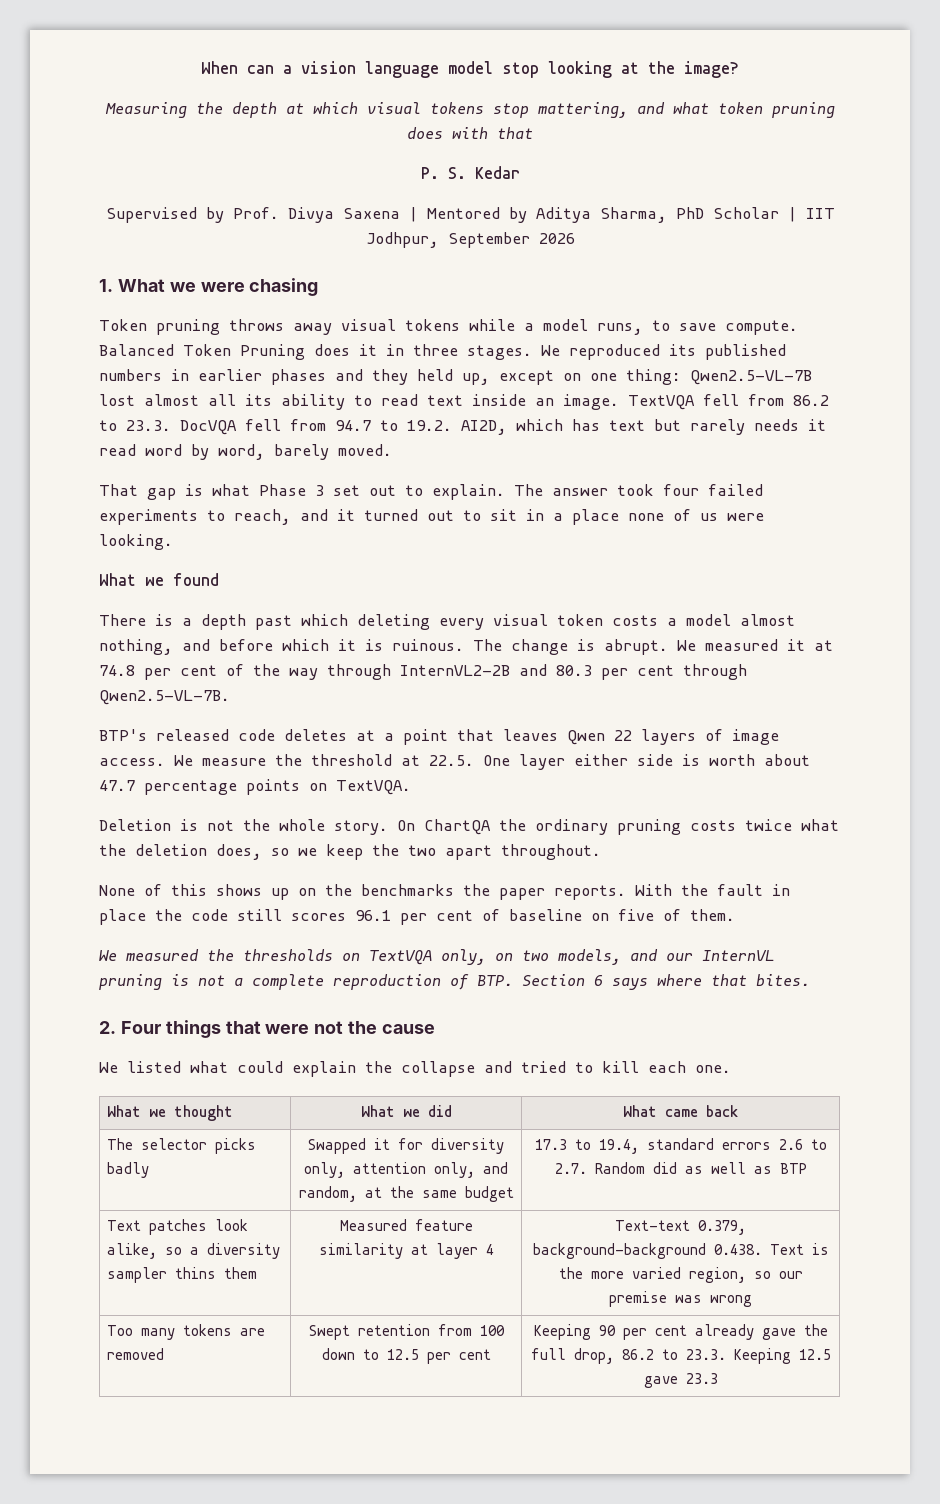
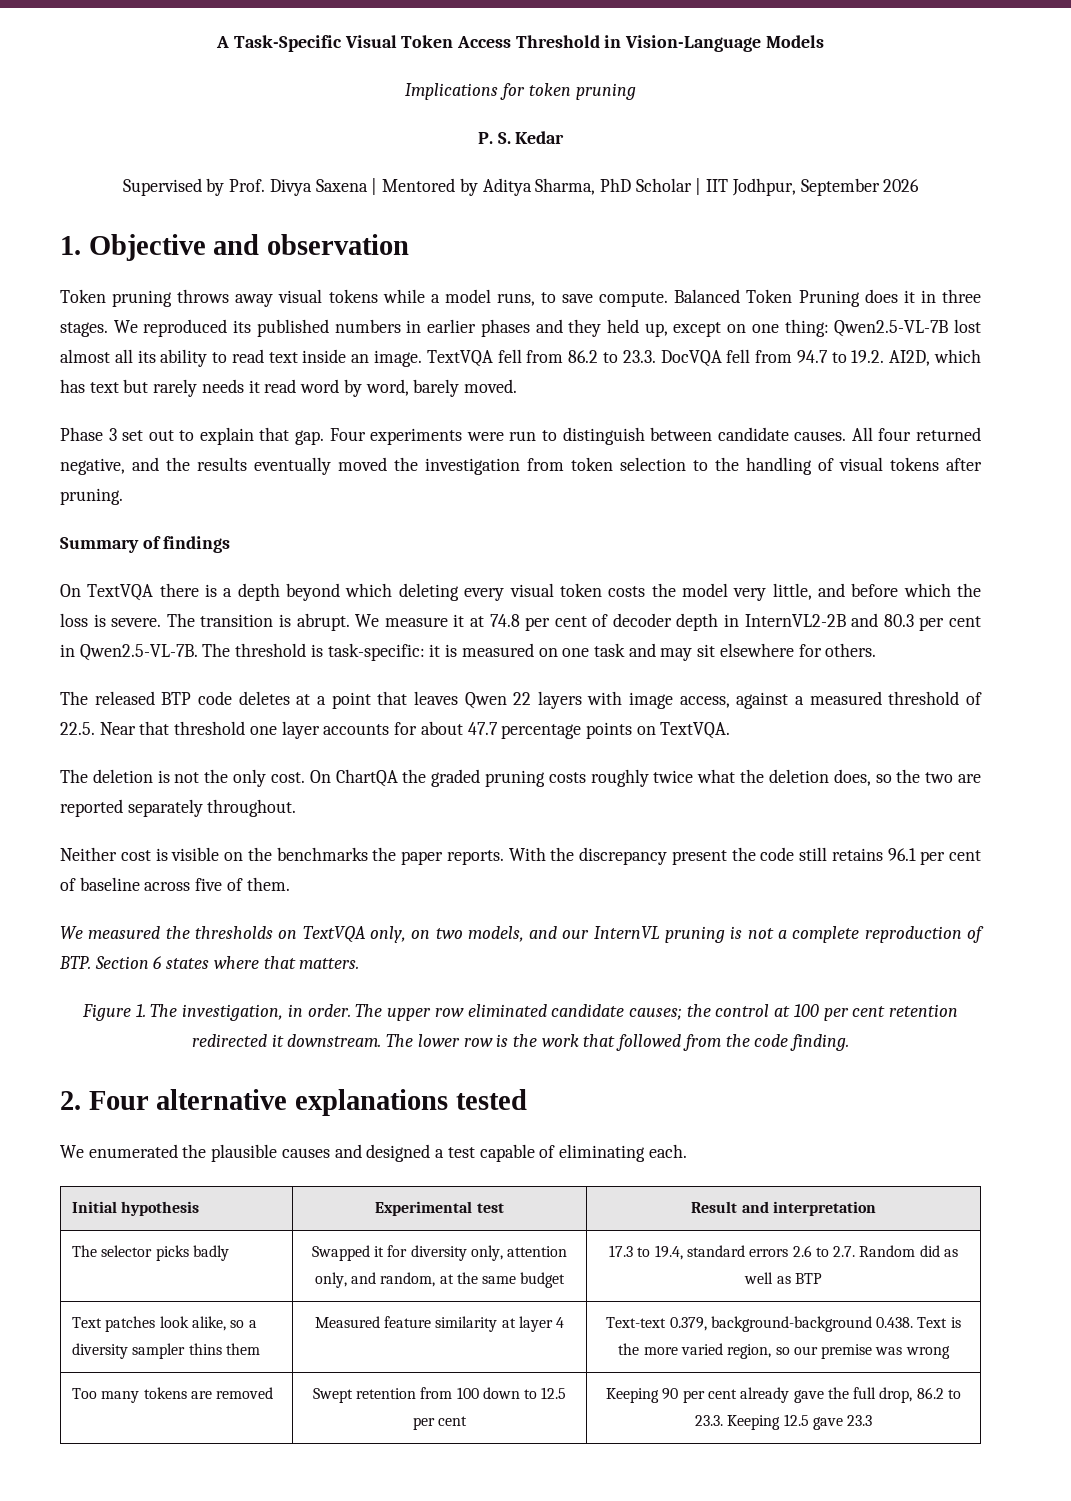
- When can a vision language model stop looking at the image?
- Measuring the depth at which visual tokens stop mattering, and what token pruning does with that
+ A Task-Specific Visual Token Access Threshold in Vision-Language Models
+ Implications for token pruning
- 1. What we were chasing
+ 1. Objective and observation
- That gap is what Phase 3 set out to explain. The answer took four failed experiments to reach, and it turned out to sit in a place none of us were looking.
- What we found
- There is a depth past which deleting every visual token costs a model almost nothing, and before which it is ruinous. The change is abrupt.
+ Phase 3 set out to explain that gap. Four experiments were run to distinguish between candidate causes. All four returned negative, and the results eventually moved the investigation from token selection to the handling of visual tokens after pruning.
+ Summary of findings
+ On TextVQA there is a depth beyond which deleting every visual token costs the model very little, and before which the loss is severe. The transition is abrupt.
- We measured it at 74.8 per cent of the way through InternVL2-2B and 80.3 per cent through Qwen2.5-VL-7B.
- BTP's released code deletes at a point that leaves Qwen 22 layers of image access. We measure the threshold at 22.5. One layer either side is worth about 47.7 percentage points on TextVQA.
+ We measure it at 74.8 per cent of decoder depth in InternVL2-2B and 80.3 per cent in Qwen2.5-VL-7B. The threshold is task-specific: it is measured on one task and may sit elsewhere for others.
+ The released BTP code deletes at a point that leaves Qwen 22 layers with image access, against a measured threshold of 22.5. Near that threshold one layer accounts for about 47.7 percentage points on TextVQA.
- Deletion is not the whole story.
+ The deletion is not the only cost.
- On ChartQA the ordinary pruning costs twice what the deletion does, so we keep the two apart throughout.
- None of this shows up on the benchmarks the paper reports.
+ On ChartQA the graded pruning costs roughly twice what the deletion does, so the two are reported separately throughout.
+ Neither cost is visible on the benchmarks the paper reports.
- With the fault in place the code still scores 96.1 per cent of baseline on five of them.
+ With the discrepancy present the code still retains 96.1 per cent of baseline across five of them.
- We measured the thresholds on TextVQA only, on two models, and our InternVL pruning is not a complete reproduction of BTP. Section 6 says where that bites.
- 2. Four things that were not the cause
- We listed what could explain the collapse and tried to kill each one.
- What we thought | What we did | What came back
+ We measured the thresholds on TextVQA only, on two models, and our InternVL pruning is not a complete reproduction of BTP. Section 6 states where that matters.
+ Figure 1. The investigation, in order. The upper row eliminated candidate causes; the control at 100 per cent retention redirected it downstream. The lower row is the work that followed from the code finding.
+ 2. Four alternative explanations tested
+ We enumerated the plausible causes and designed a test capable of eliminating each.
+ Initial hypothesis | Experimental test | Result and interpretation

